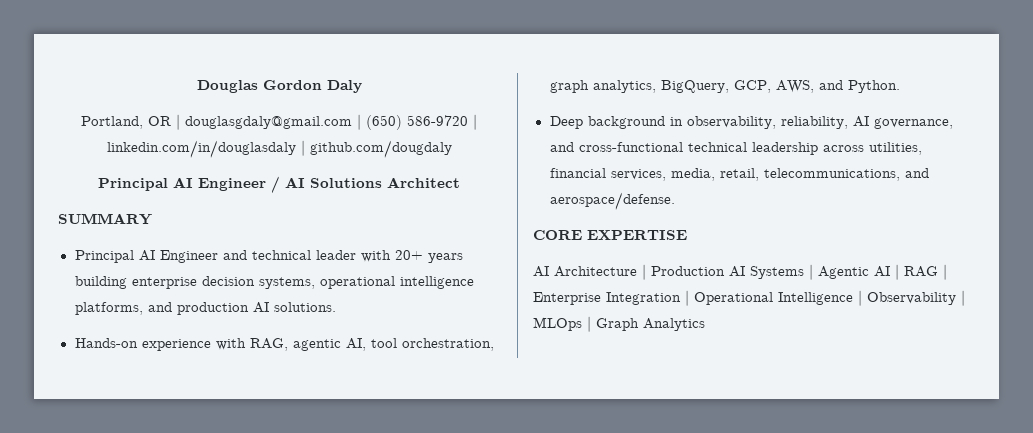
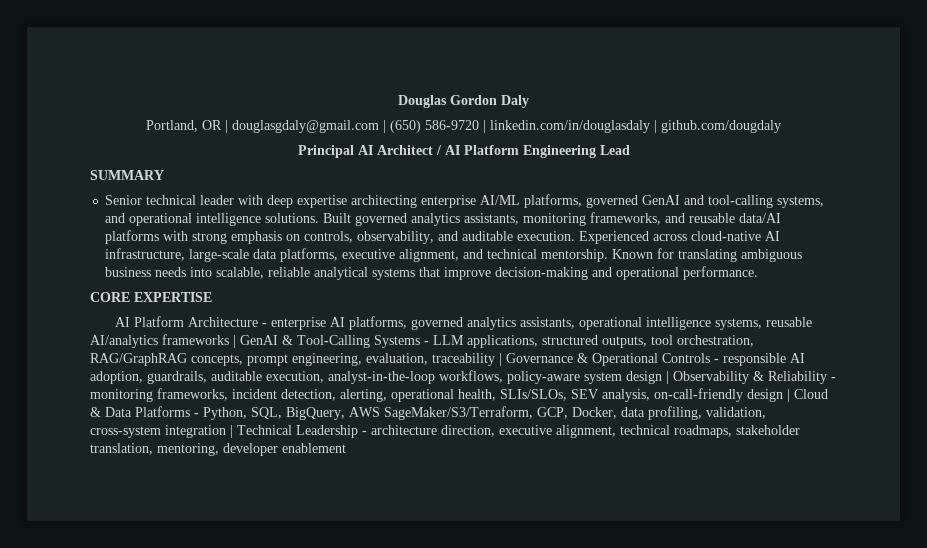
- Principal AI Engineer / AI Solutions Architect
+ Principal AI Architect / AI Platform Engineering Lead
  SUMMARY
- Principal AI Engineer and technical leader with 20+ years building enterprise decision systems, operational intelligence platforms, and production AI solutions.
- Hands-on experience with RAG, agentic AI, tool orchestration, graph analytics, BigQuery, GCP, AWS, and Python.
- Deep background in observability, reliability, AI governance, and cross-functional technical leadership across utilities, financial services, media, retail, telecommunications, and aerospace/defense.
+ Senior technical leader with deep expertise architecting enterprise AI/ML platforms, governed GenAI and tool-calling systems, and operational intelligence solutions. Built governed analytics assistants, monitoring frameworks, and reusable data/AI platforms with strong emphasis on controls, observability, and auditable execution. Experienced across cloud-native AI infrastructure, large-scale data platforms, executive alignment, and technical mentorship. Known for translating ambiguous business needs into scalable, reliable analytical systems that improve decision-making and operational performance.
  CORE EXPERTISE
- AI Architecture | Production AI Systems | Agentic AI | RAG | Enterprise Integration | Operational Intelligence | Observability | MLOps | Graph Analytics
+ AI Platform Architecture - enterprise AI platforms, governed analytics assistants, operational intelligence systems, reusable AI/analytics frameworks | GenAI & Tool-Calling Systems - LLM applications, structured outputs, tool orchestration, RAG/GraphRAG concepts, prompt engineering, evaluation, traceability | Governance & Operational Controls - responsible AI adoption, guardrails, auditable execution, analyst-in-the-loop workflows, policy-aware system design | Observability & Reliability - monitoring frameworks, incident detection, alerting, operational health, SLIs/SLOs, SEV analysis, on-call-friendly design | Cloud & Data Platforms - Python, SQL, BigQuery, AWS SageMaker/S3/Terraform, GCP, Docker, data profiling, validation, cross-system integration | Technical Leadership - architecture direction, executive alignment, technical roadmaps, stakeholder translation, mentoring, developer enablement

